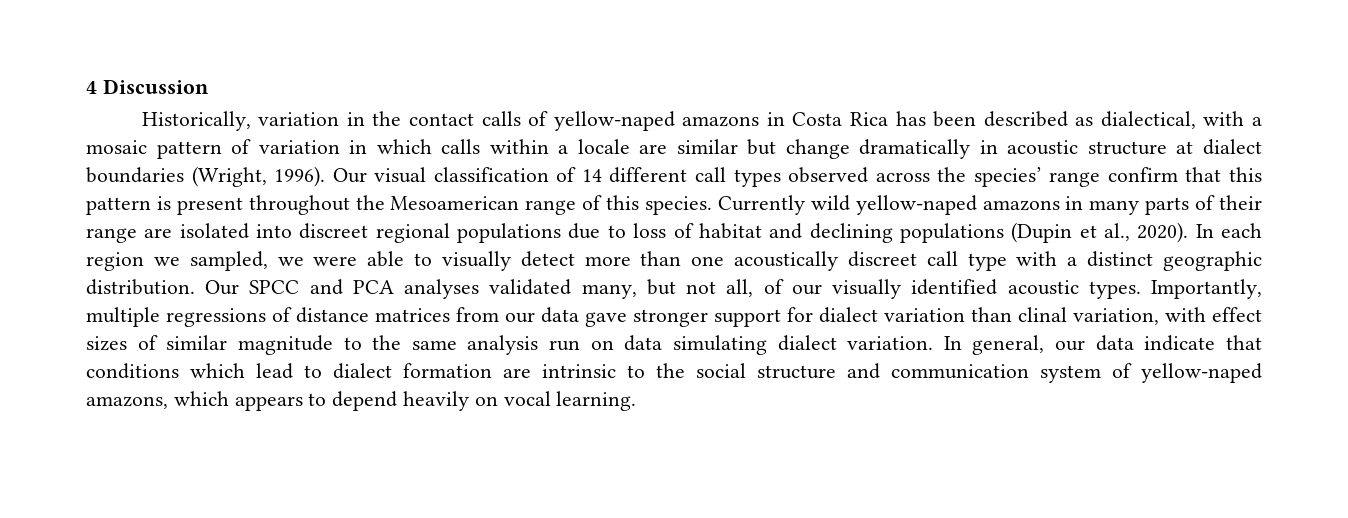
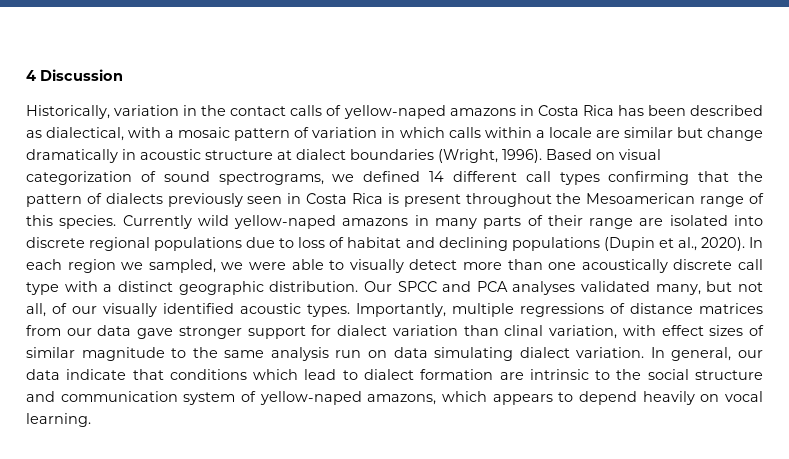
- Our visual classification of 14 different call types observed across the species’ range confirm that this pattern is present throughout the Mesoamerican range of this species.
+ Based on visual categorization of sound spectrograms, we defined 14 different call types confirming that the pattern of dialects previously seen in Costa Rica is present throughout the Mesoamerican range of this species.
- Currently wild yellow-naped amazons in many parts of their range are isolated into discreet regional populations due to loss of habitat and declining populations (Dupin et al., 2020).
+ Currently wild yellow-naped amazons in many parts of their range are isolated into discrete regional populations due to loss of habitat and declining populations (Dupin et al., 2020).
- In each region we sampled, we were able to visually detect more than one acoustically discreet call type with a distinct geographic distribution.
+ In each region we sampled, we were able to visually detect more than one acoustically discrete call type with a distinct geographic distribution.

